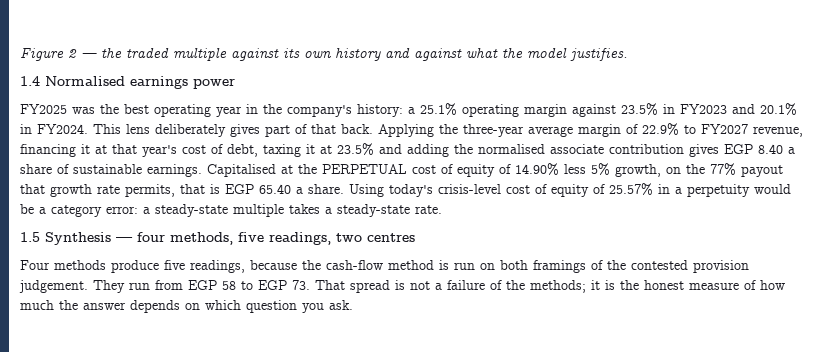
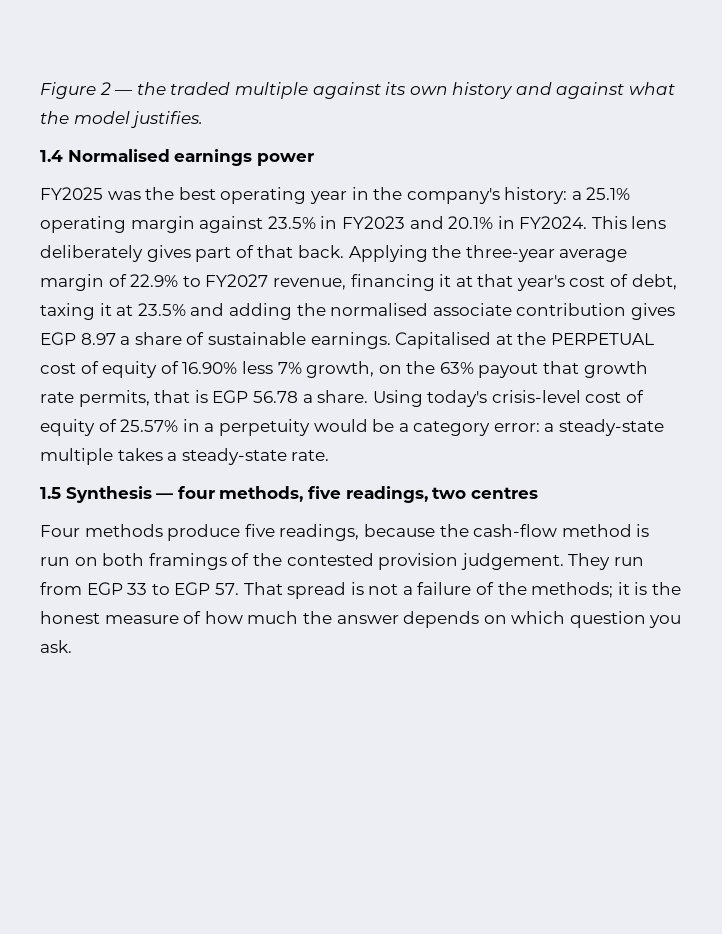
- Applying the three-year average margin of 22.9% to FY2027 revenue, financing it at that year's cost of debt, taxing it at 23.5% and adding the normalised associate contribution gives EGP 8.40 a share of sustainable earnings.
+ Applying the three-year average margin of 22.9% to FY2027 revenue, financing it at that year's cost of debt, taxing it at 23.5% and adding the normalised associate contribution gives EGP 8.97 a share of sustainable earnings.
- Capitalised at the PERPETUAL cost of equity of 14.90% less 5% growth, on the 77% payout that growth rate permits, that is EGP 65.40 a share.
+ Capitalised at the PERPETUAL cost of equity of 16.90% less 7% growth, on the 63% payout that growth rate permits, that is EGP 56.78 a share.
- They run from EGP 58 to EGP 73. That spread is not a failure of the methods; it is the honest measure of how much the answer depends on which question you ask.
+ They run from EGP 33 to EGP 57. That spread is not a failure of the methods; it is the honest measure of how much the answer depends on which question you ask.

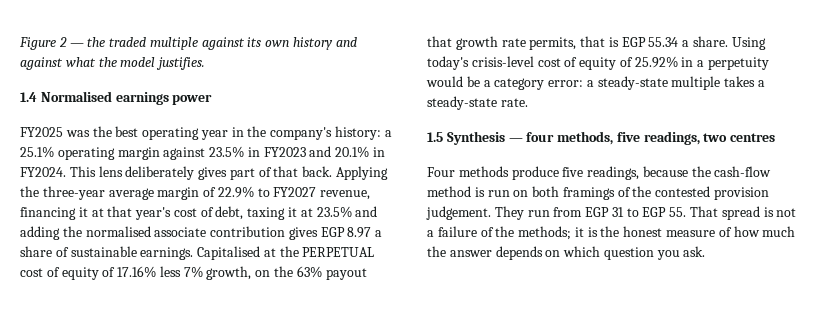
- Capitalised at the PERPETUAL cost of equity of 16.90% less 7% growth, on the 63% payout that growth rate permits, that is EGP 56.78 a share.
+ Capitalised at the PERPETUAL cost of equity of 17.16% less 7% growth, on the 63% payout that growth rate permits, that is EGP 55.34 a share.
- Using today's crisis-level cost of equity of 25.57% in a perpetuity would be a category error: a steady-state multiple takes a steady-state rate.
+ Using today's crisis-level cost of equity of 25.92% in a perpetuity would be a category error: a steady-state multiple takes a steady-state rate.
- They run from EGP 33 to EGP 57. That spread is not a failure of the methods; it is the honest measure of how much the answer depends on which question you ask.
+ They run from EGP 31 to EGP 55. That spread is not a failure of the methods; it is the honest measure of how much the answer depends on which question you ask.

